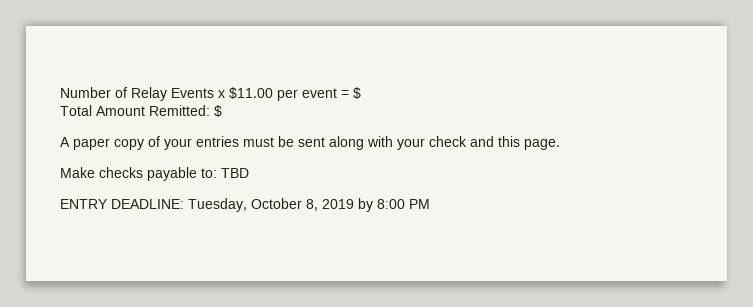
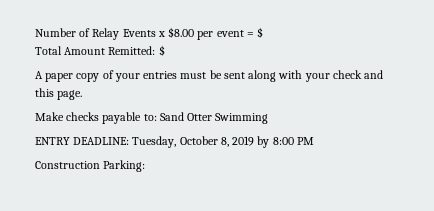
- Number of Relay Events x $11.00 per event = $
+ Number of Relay Events x $8.00 per event = $
- Make checks payable to: TBD
+ Make checks payable to: Sand Otter Swimming
+ Construction Parking:

